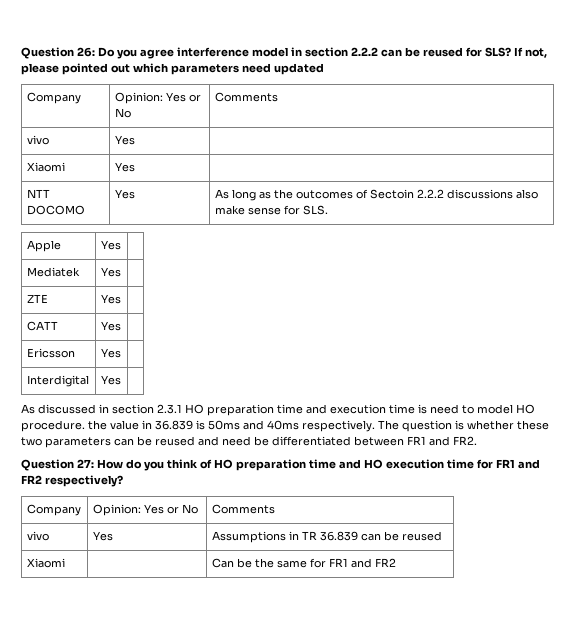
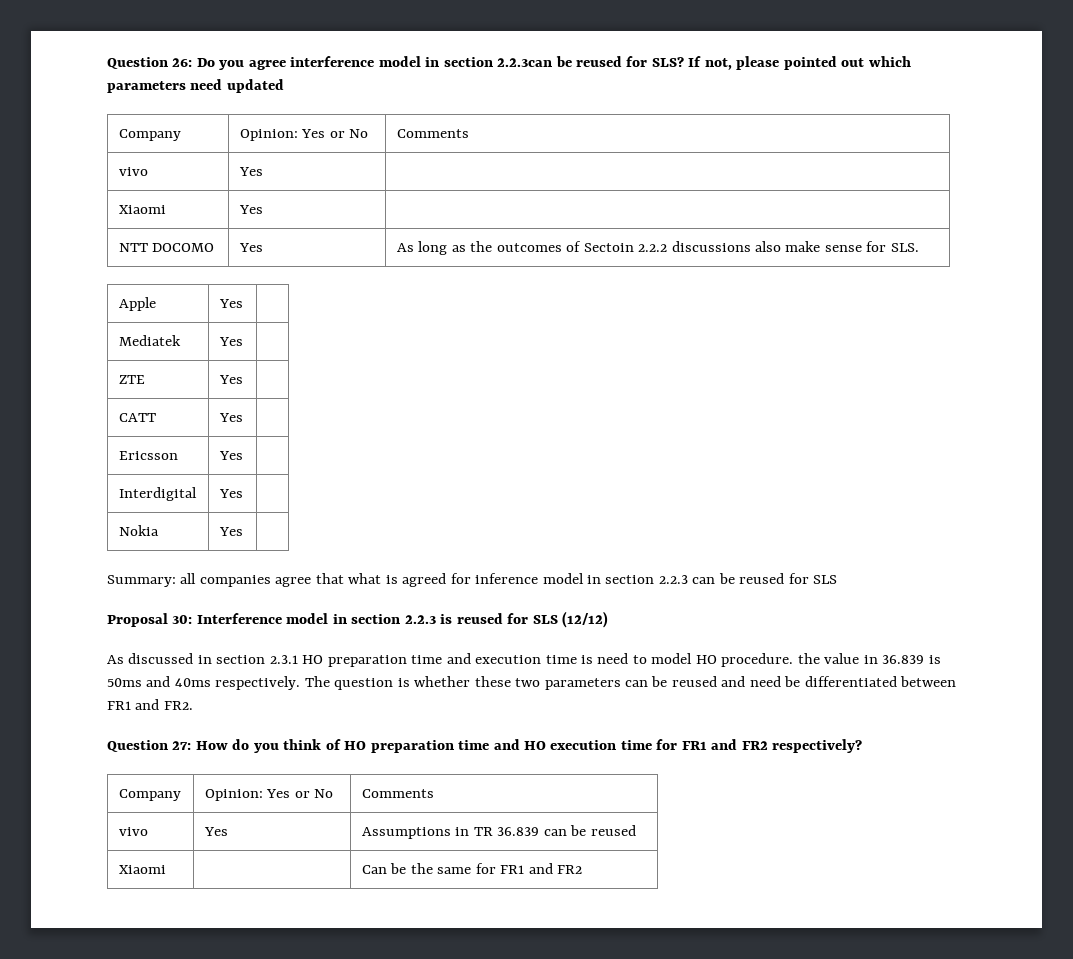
- Question 26: Do you agree interference model in section 2.2.2 can be reused for SLS?
+ Question 26: Do you agree interference model in section 2.2.3can be reused for SLS?
+ Nokia | Yes |
+ Summary: all companies agree that what is agreed for inference model in section 2.2.3 can be reused for SLS
+ Proposal 30: Interference model in section 2.2.3 is reused for SLS (12/12)

